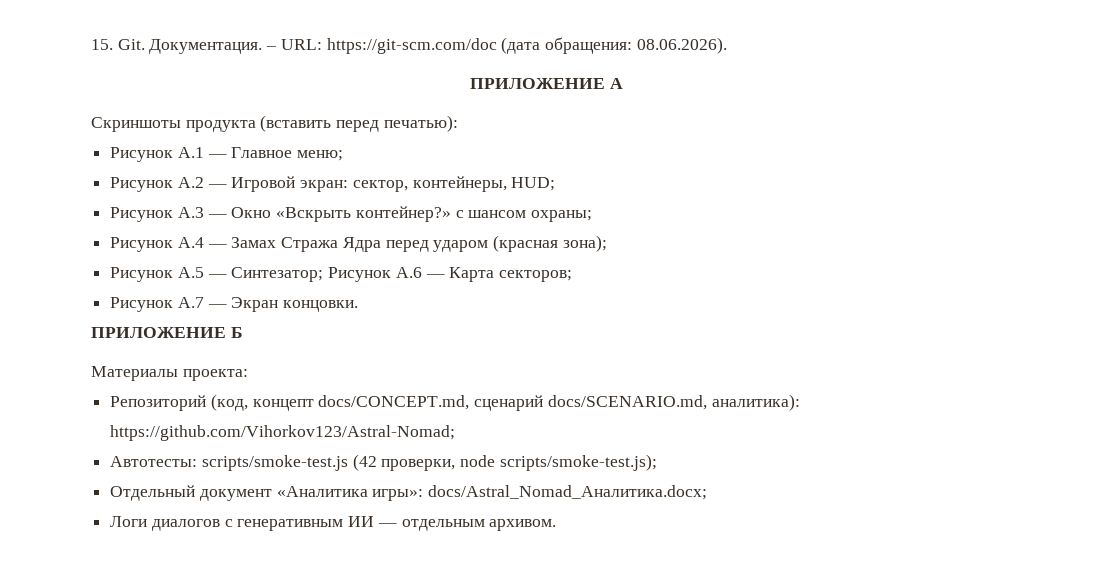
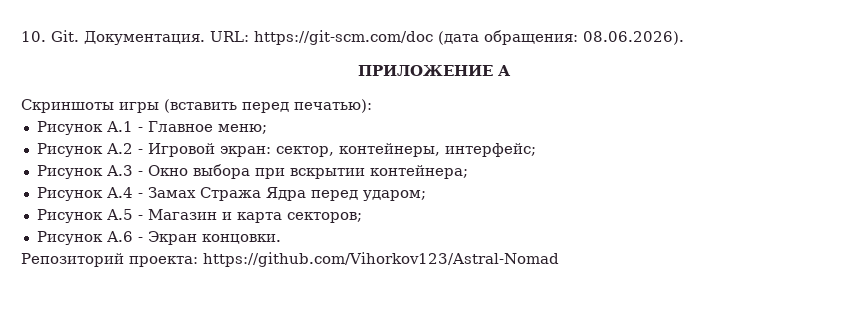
- 15. Git. Документация.
+ 10. Git. Документация.
- – URL: https://git-scm.com/doc (дата обращения: 08.06.2026).
+ URL: https://git-scm.com/doc (дата обращения: 08.06.2026).
- Скриншоты продукта (вставить перед печатью):
+ Скриншоты игры (вставить перед печатью):
- Рисунок А.1 — Главное меню;
+ Рисунок А.1 - Главное меню;
- Рисунок А.2 — Игровой экран: сектор, контейнеры, HUD;
+ Рисунок А.2 - Игровой экран: сектор, контейнеры, интерфейс;
- Рисунок А.3 — Окно «Вскрыть контейнер?» с шансом охраны;
+ Рисунок А.3 - Окно выбора при вскрытии контейнера;
- Рисунок А.4 — Замах Стража Ядра перед ударом (красная зона);
+ Рисунок А.4 - Замах Стража Ядра перед ударом;
- Рисунок А.5 — Синтезатор; Рисунок А.6 — Карта секторов;
+ Рисунок А.5 - Магазин и карта секторов;
- Рисунок А.7 — Экран концовки.
+ Рисунок А.6 - Экран концовки.
- ПРИЛОЖЕНИЕ Б
- Материалы проекта:
- Репозиторий (код, концепт docs/CONCEPT.md, сценарий docs/SCENARIO.md, аналитика): https://github.com/Vihorkov123/Astral-Nomad;
- Автотесты: scripts/smoke-test.js (42 проверки, node scripts/smoke-test.js);
- Отдельный документ «Аналитика игры»: docs/Astral_Nomad_Аналитика.docx;
- Логи диалогов с генеративным ИИ — отдельным архивом.
+ Репозиторий проекта: https://github.com/Vihorkov123/Astral-Nomad

